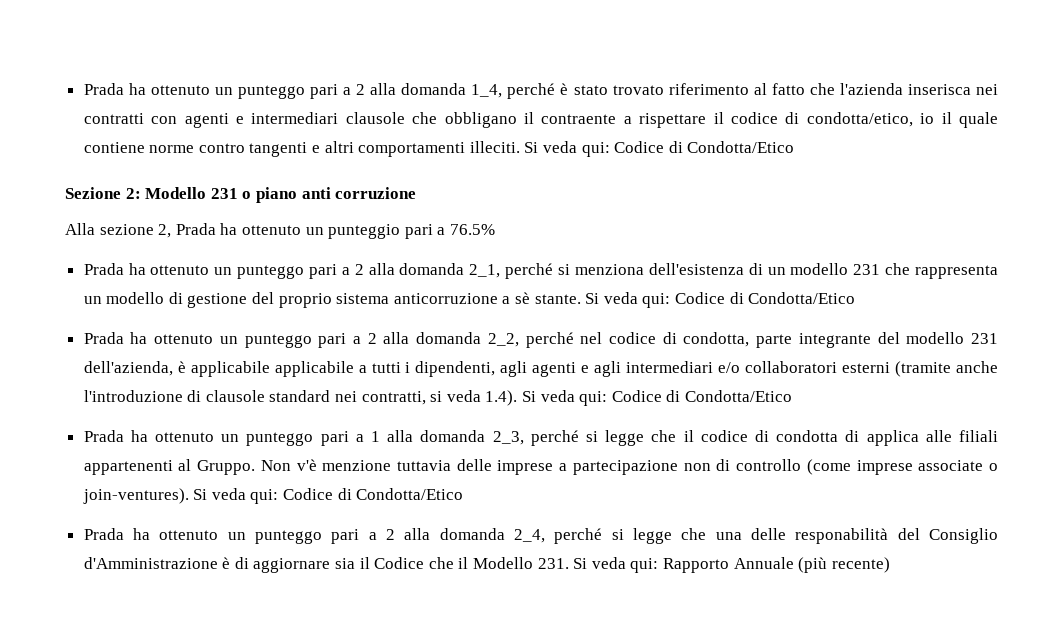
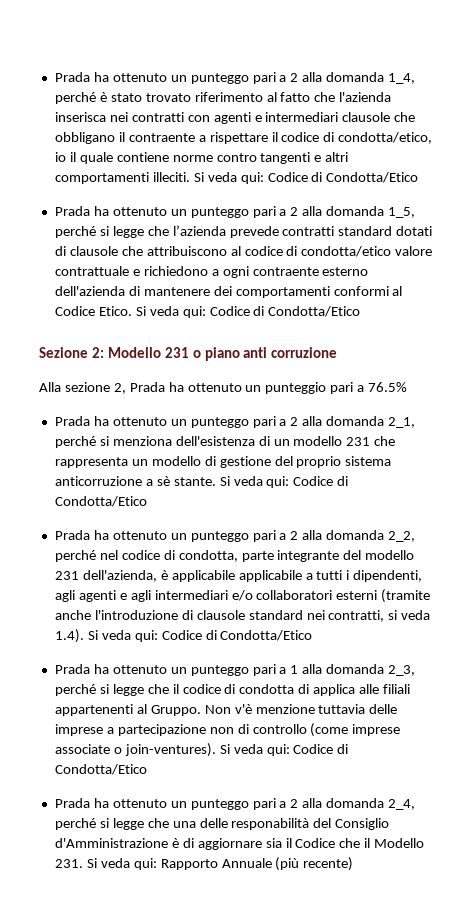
+ Prada ha ottenuto un punteggo pari a 2 alla domanda 1_5, perché si legge che l’azienda prevede contratti standard dotati di clausole che attribuiscono al codice di condotta/etico valore contrattuale e richiedono a ogni contraente esterno dell'azienda di mantenere dei comportamenti conformi al Codice Etico. Si veda qui: Codice di Condotta/Etico

